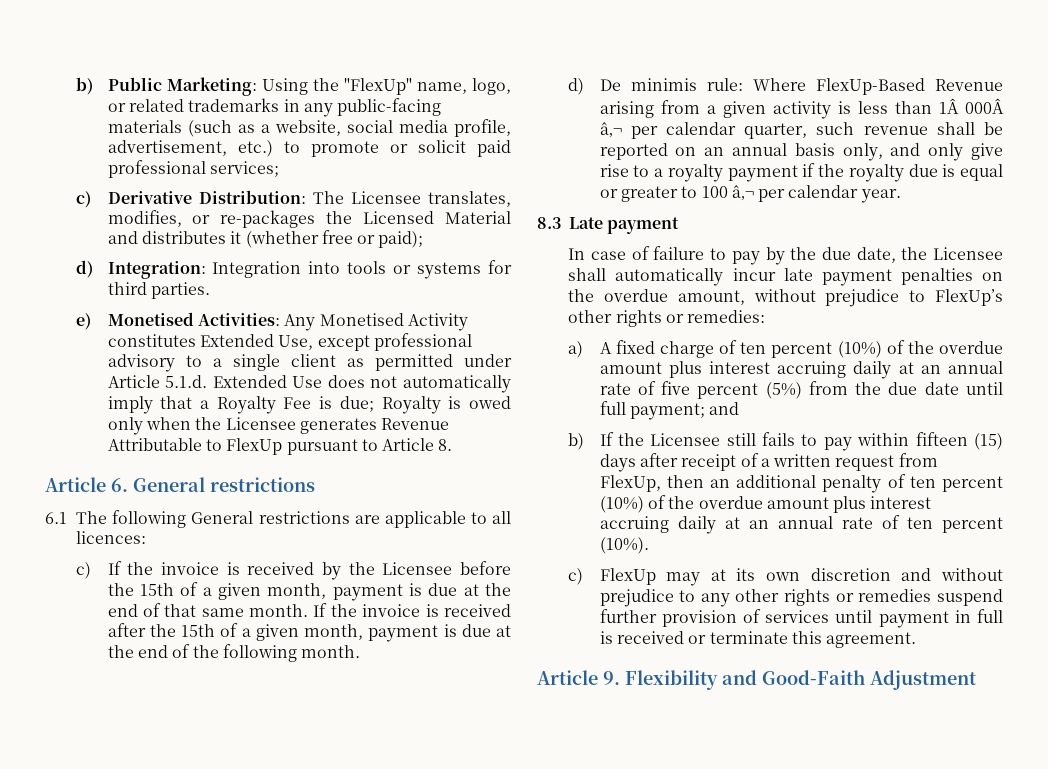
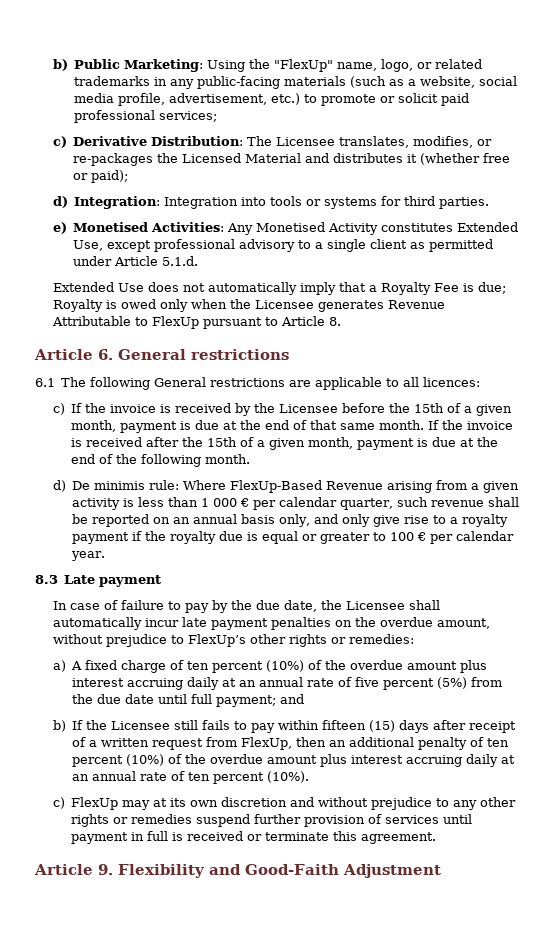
- e) Monetised Activities: Any Monetised Activity constitutes Extended Use, except professional advisory to a single client as permitted under Article 5.1.d. Extended Use does not automatically imply that a Royalty Fee is due; Royalty is owed only when the Licensee generates Revenue Attributable to FlexUp pursuant to Article 8.
+ e) Monetised Activities: Any Monetised Activity constitutes Extended Use, except professional advisory to a single client as permitted under Article 5.1.d.
+ Extended Use does not automatically imply that a Royalty Fee is due; Royalty is owed only when the Licensee generates Revenue Attributable to FlexUp pursuant to Article 8.
- d) De minimis rule: Where FlexUp-Based Revenue arising from a given activity is less than 1Â 000Â â‚¬ per calendar quarter, such revenue shall be reported on an annual basis only, and only give rise to a royalty payment if the royalty due is equal or greater to 100 â‚¬ per calendar year.
+ d) De minimis rule: Where FlexUp-Based Revenue arising from a given activity is less than 1 000 € per calendar quarter, such revenue shall be reported on an annual basis only, and only give rise to a royalty payment if the royalty due is equal or greater to 100 € per calendar year.

